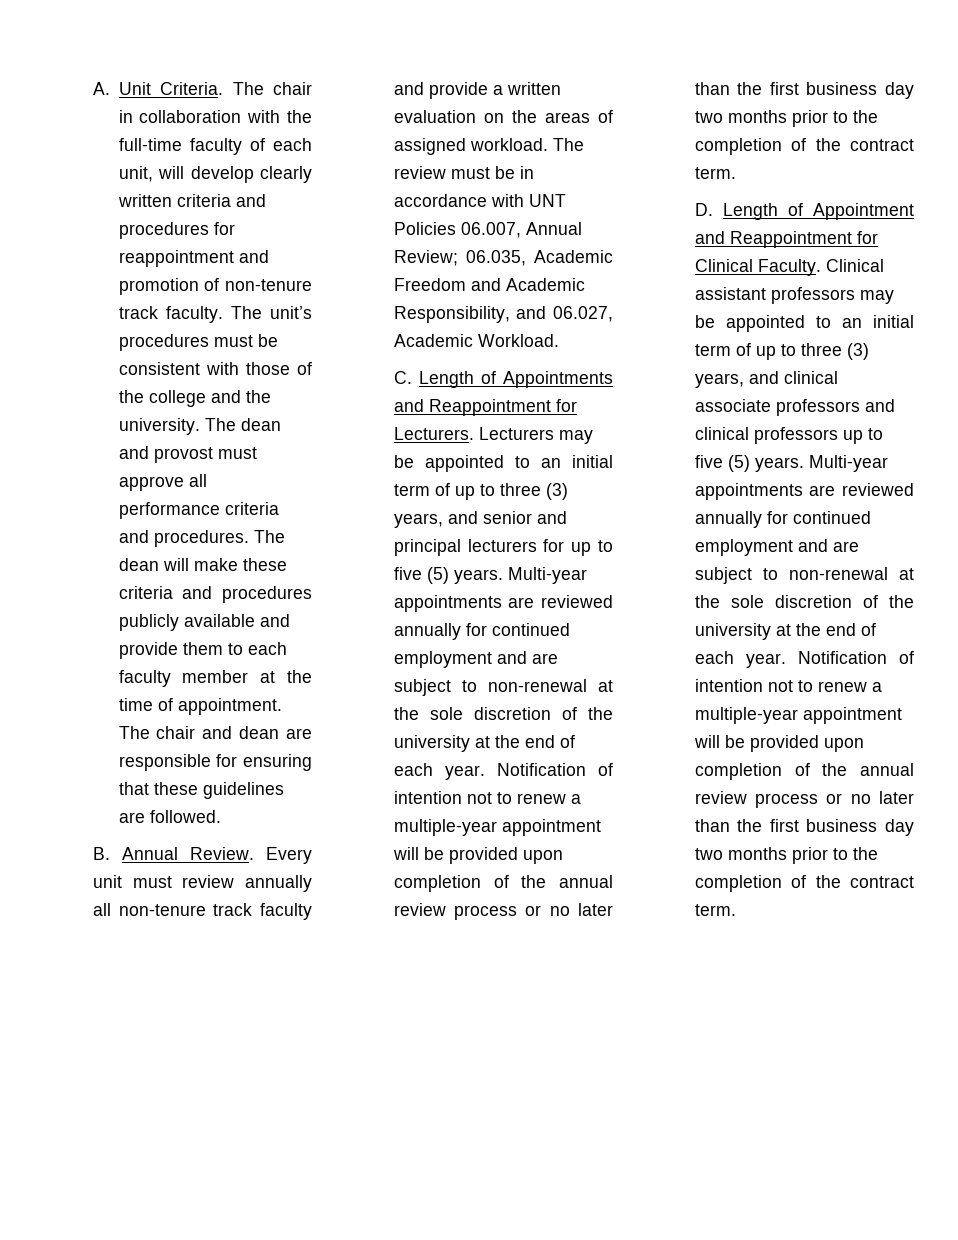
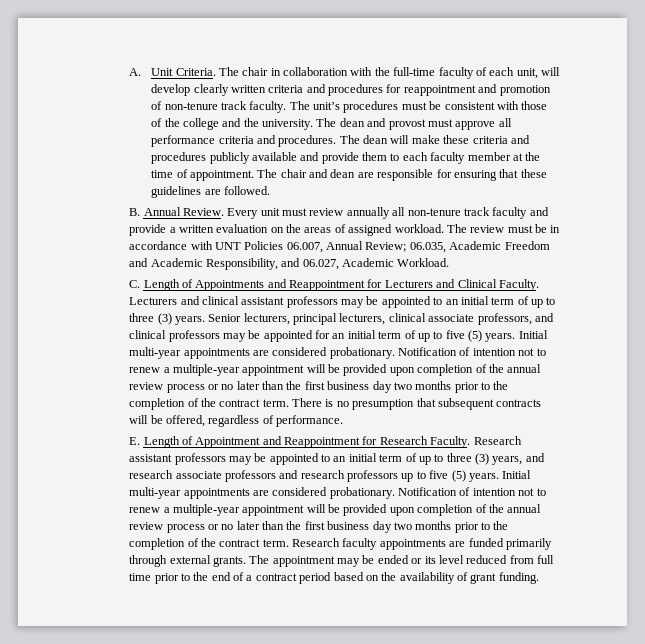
- C. Length of Appointments and Reappointment for Lecturers. Lecturers may be appointed to an initial term of up to three (3) years, and senior and principal lecturers for up to five (5) years. Multi-year appointments are reviewed annually for continued employment and are subject to non-renewal at the sole discretion of the university at the end of each year. Notification of intention not to renew a multiple-year appointment will be provided upon completion of the annual review process or no later than the first business day two months prior to the completion of the contract term.
- D. Length of Appointment and Reappointment for Clinical Faculty. Clinical assistant professors may be appointed to an initial term of up to three (3) years, and clinical associate professors and clinical professors up to five (5) years. Multi-year appointments are reviewed annually for continued employment and are subject to non-renewal at the sole discretion of the university at the end of each year.
+ C. Length of Appointments and Reappointment for Lecturers and Clinical Faculty. Lecturers and clinical assistant professors may be appointed to an initial term of up to three (3) years. Senior lecturers, principal lecturers, clinical associate professors, and clinical professors may be appointed for an initial term of up to five (5) years. Initial multi-year appointments are considered probationary. Notification of intention not to renew a multiple-year appointment will be provided upon completion of the annual review process or no later than the first business day two months prior to the completion of the contract term. There is no presumption that subsequent contracts will be offered, regardless of performance.
+ E. Length of Appointment and Reappointment for Research Faculty. Research assistant professors may be appointed to an initial term of up to three (3) years, and research associate professors and research professors up to five (5) years. Initial multi-year appointments are considered probationary.
+ Research faculty appointments are funded primarily through external grants. The appointment may be ended or its level reduced from full time prior to the end of a contract period based on the availability of grant funding.

